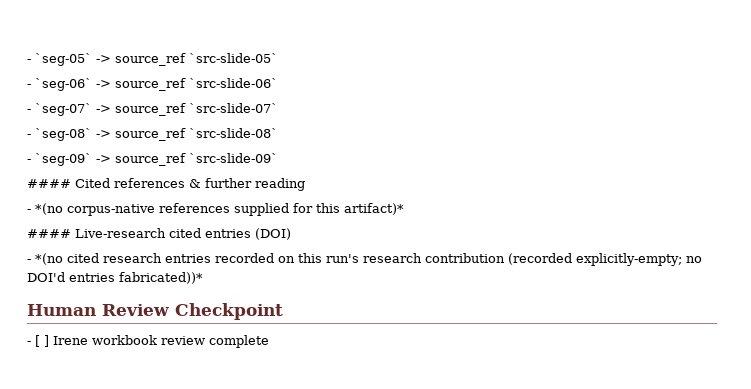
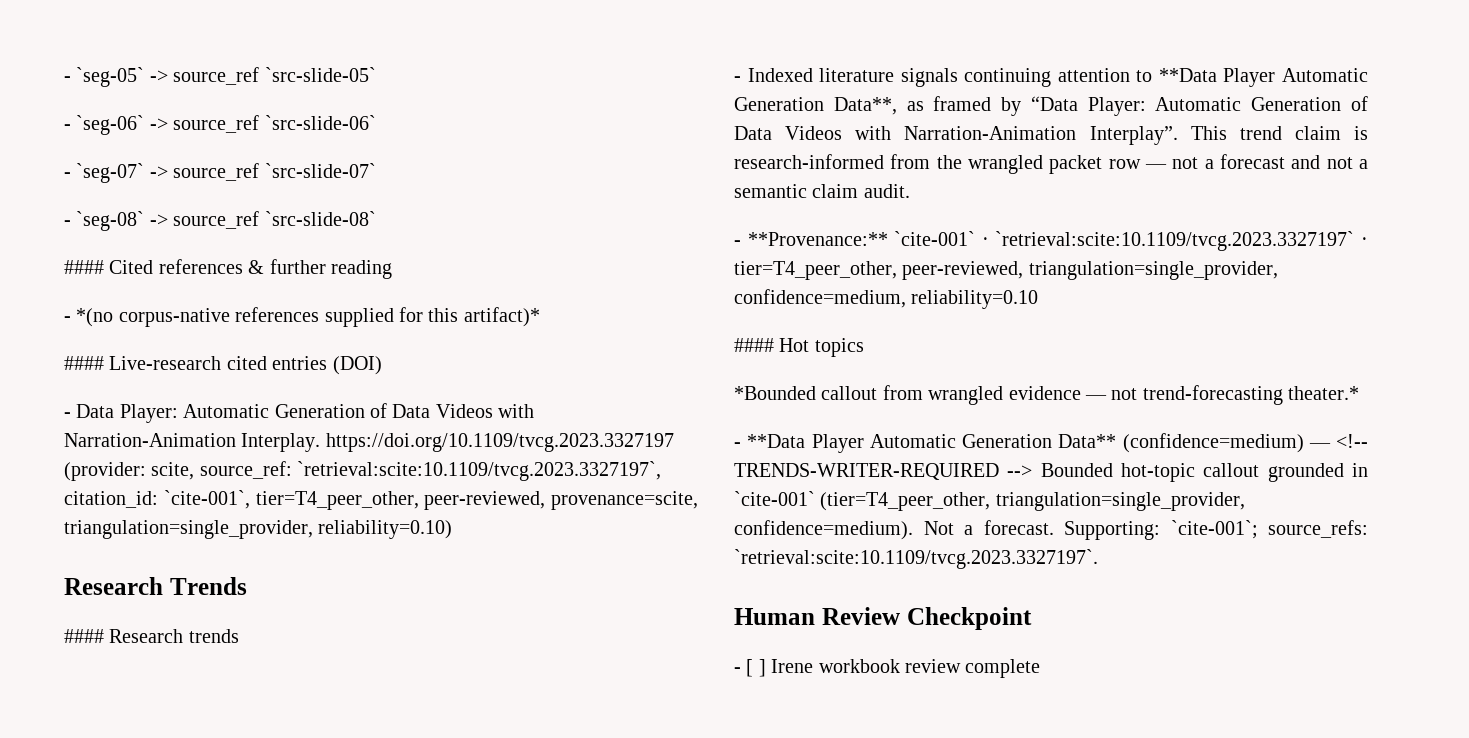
- - `seg-09` -> source_ref `src-slide-09`
- - *(no cited research entries recorded on this run's research contribution (recorded explicitly-empty; no DOI'd entries fabricated))*
+ - Data Player: Automatic Generation of Data Videos with Narration-Animation Interplay. https://doi.org/10.1109/tvcg.2023.3327197 (provider: scite, source_ref: `retrieval:scite:10.1109/tvcg.2023.3327197`, citation_id: `cite-001`, tier=T4_peer_other, peer-reviewed, provenance=scite, triangulation=single_provider, reliability=0.10)
+ Research Trends
+ #### Research trends
+ - Indexed literature signals continuing attention to **Data Player Automatic Generation Data**, as framed by “Data Player: Automatic Generation of Data Videos with Narration-Animation Interplay”. This trend claim is research-informed from the wrangled packet row — not a forecast and not a semantic claim audit.
+ - **Provenance:** `cite-001` · `retrieval:scite:10.1109/tvcg.2023.3327197` · tier=T4_peer_other, peer-reviewed, triangulation=single_provider, confidence=medium, reliability=0.10
+ #### Hot topics
+ *Bounded callout from wrangled evidence — not trend-forecasting theater.*
+ - **Data Player Automatic Generation Data** (confidence=medium) — <!-- TRENDS-WRITER-REQUIRED --> Bounded hot-topic callout grounded in `cite-001` (tier=T4_peer_other, triangulation=single_provider, confidence=medium). Not a forecast. Supporting: `cite-001`; source_refs: `retrieval:scite:10.1109/tvcg.2023.3327197`.

